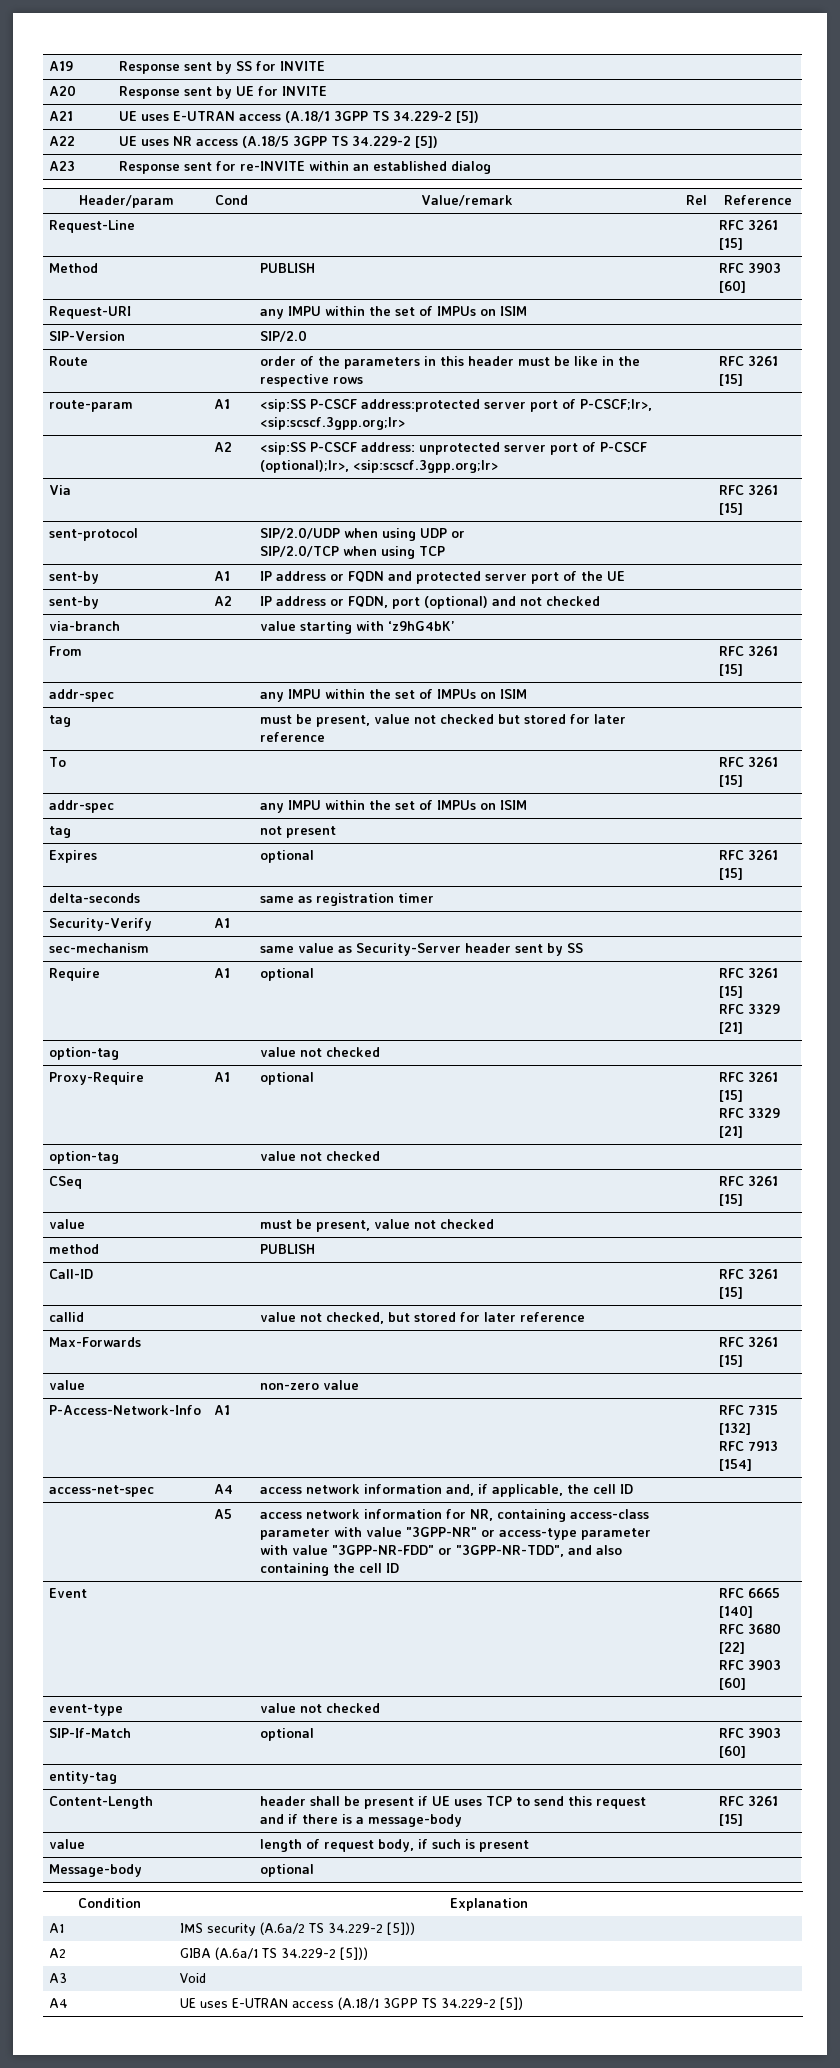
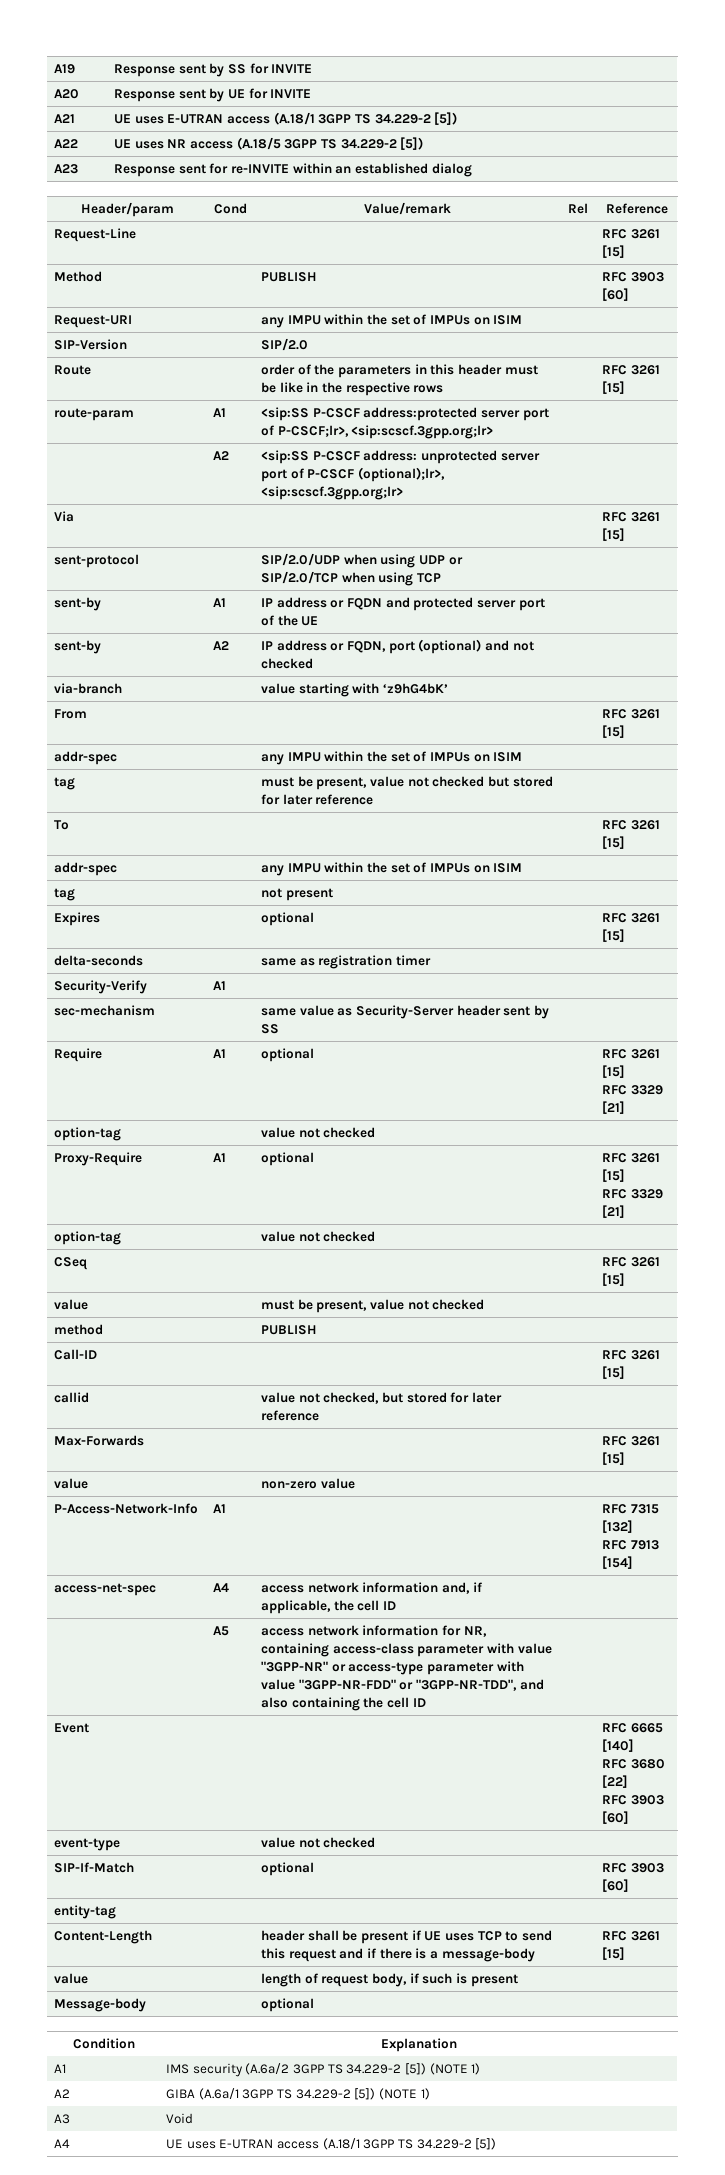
- A1 | IMS security (A.6a/2 TS 34.229-2 [5]))
+ A1 | IMS security (A.6a/2 3GPP TS 34.229-2 [5]) (NOTE 1)
- A2 | GIBA (A.6a/1 TS 34.229-2 [5]))
+ A2 | GIBA (A.6a/1 3GPP TS 34.229-2 [5]) (NOTE 1)

